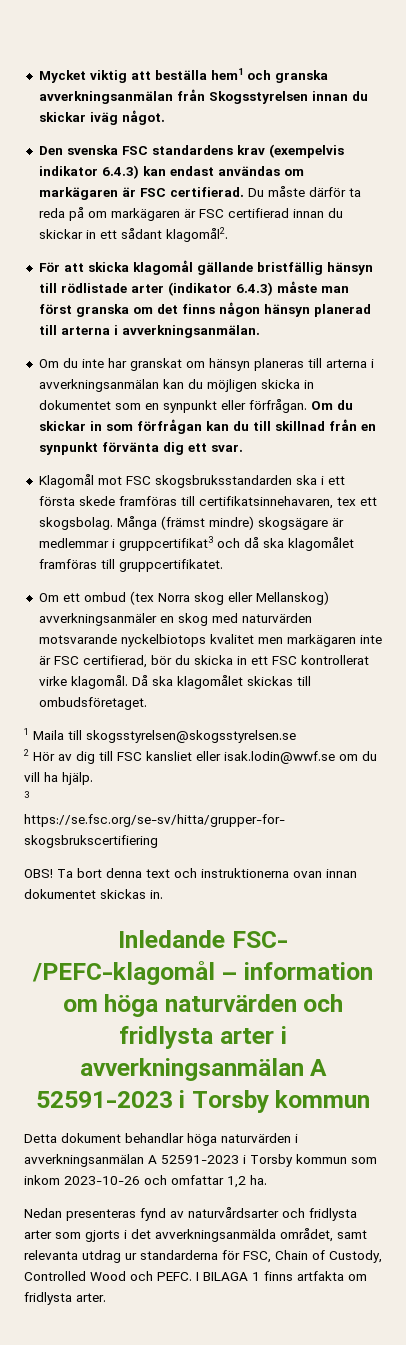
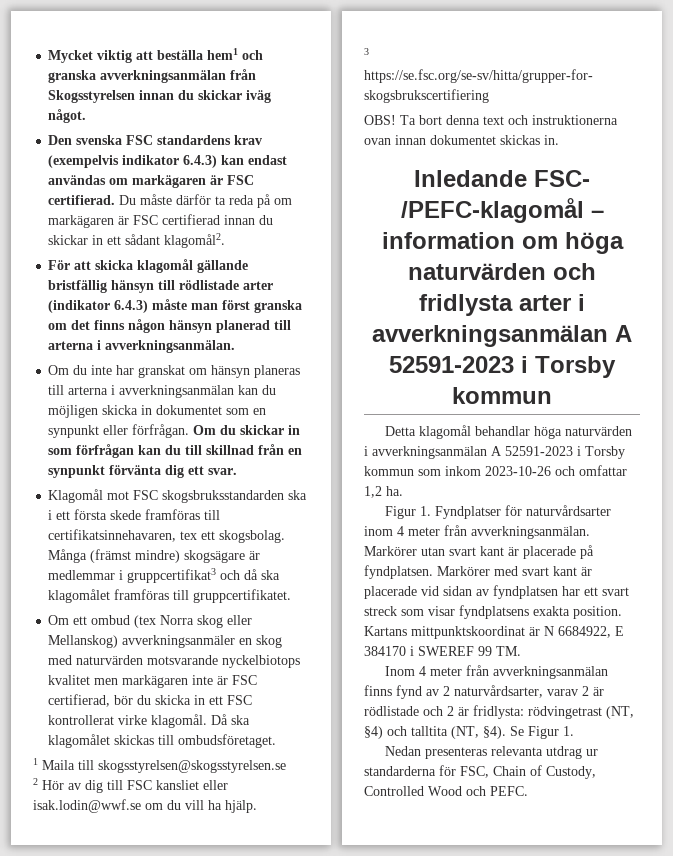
- Detta dokument behandlar höga naturvärden i avverkningsanmälan A 52591-2023 i Torsby kommun som inkom 2023-10-26 och omfattar 1,2 ha.
+ Detta klagomål behandlar höga naturvärden i avverkningsanmälan A 52591-2023 i Torsby kommun som inkom 2023-10-26 och omfattar 1,2 ha.
- Nedan presenteras fynd av naturvårdsarter och fridlysta arter som gjorts i det avverkningsanmälda området, samt relevanta utdrag ur standarderna för FSC, Chain of Custody, Controlled Wood och PEFC. I BILAGA 1 finns artfakta om fridlysta arter.
+ Figur 1. Fyndplatser för naturvårdsarter inom 4 meter från avverkningsanmälan. Markörer utan svart kant är placerade på fyndplatsen. Markörer med svart kant är placerade vid sidan av fyndplatsen har ett svart streck som visar fyndplatsens exakta position. Kartans mittpunktskoordinat är N 6684922, E 384170 i SWEREF 99 TM.
+ Inom 4 meter från avverkningsanmälan finns fynd av 2 naturvårdsarter, varav 2 är rödlistade och 2 är fridlysta: rödvingetrast (NT, §4) och talltita (NT, §4). Se Figur 1.
+ Nedan presenteras relevanta utdrag ur standarderna för FSC, Chain of Custody, Controlled Wood och PEFC.

